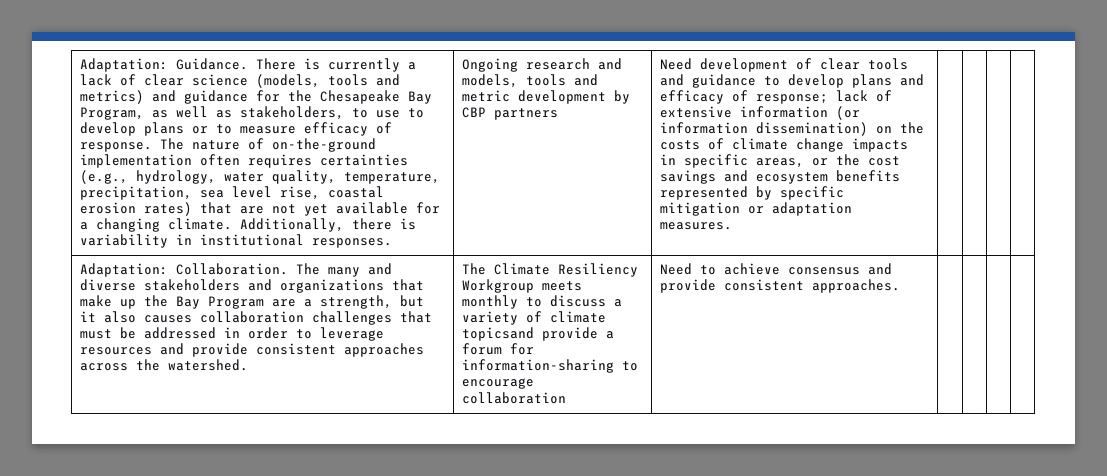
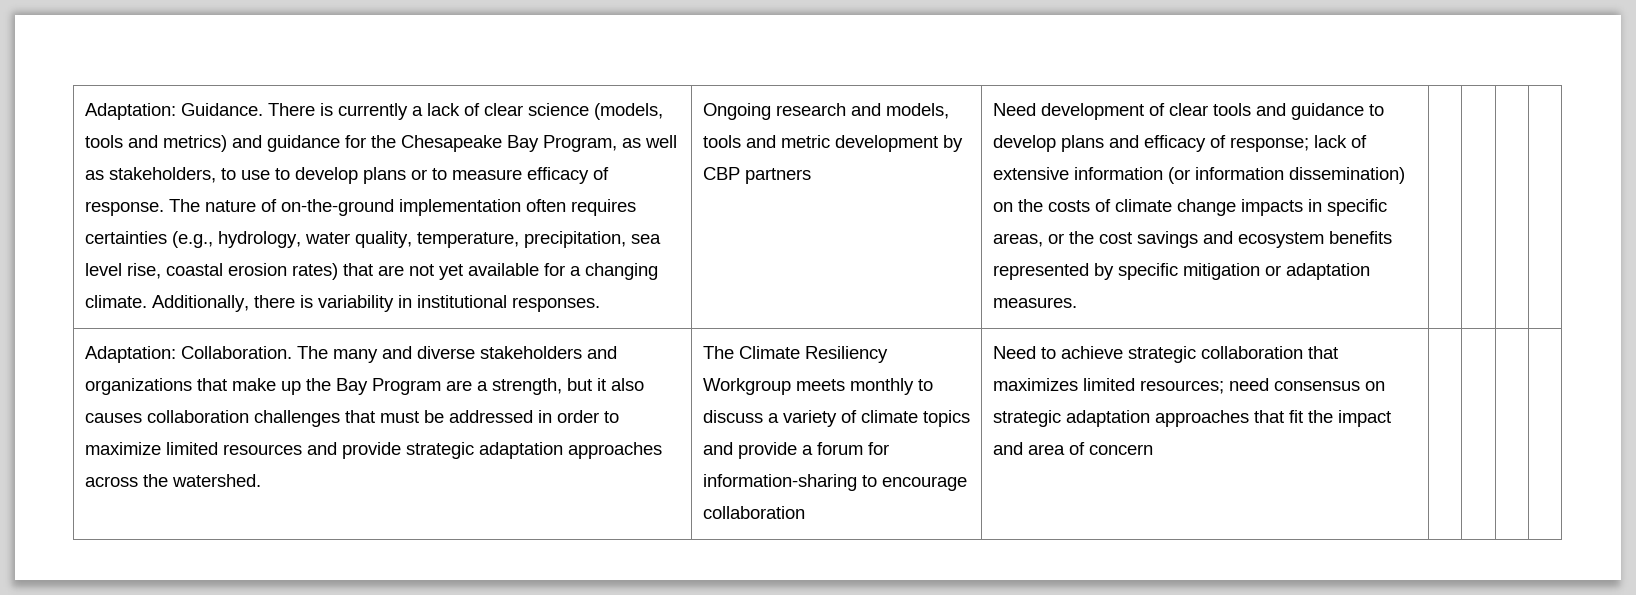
- The many and diverse stakeholders and organizations that make up the Bay Program are a strength, but it also causes collaboration challenges that must be addressed in order to leverage resources and provide consistent approaches across the watershed.
+ The many and diverse stakeholders and organizations that make up the Bay Program are a strength, but it also causes collaboration challenges that must be addressed in order to maximize limited resources and provide strategic adaptation approaches across the watershed.
- The Climate Resiliency Workgroup meets monthly to discuss a variety of climate topicsand provide a forum for information-sharing to encourage collaboration
+ The Climate Resiliency Workgroup meets monthly to discuss a variety of climate topics and provide a forum for information-sharing to encourage collaboration
- Need to achieve consensus and provide consistent approaches.
+ Need to achieve strategic collaboration that maximizes limited resources; need consensus on strategic adaptation approaches that fit the impact and area of concern

